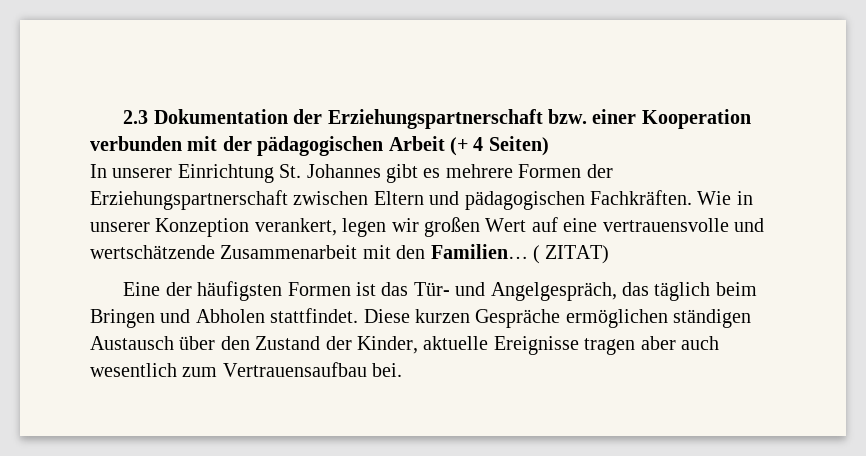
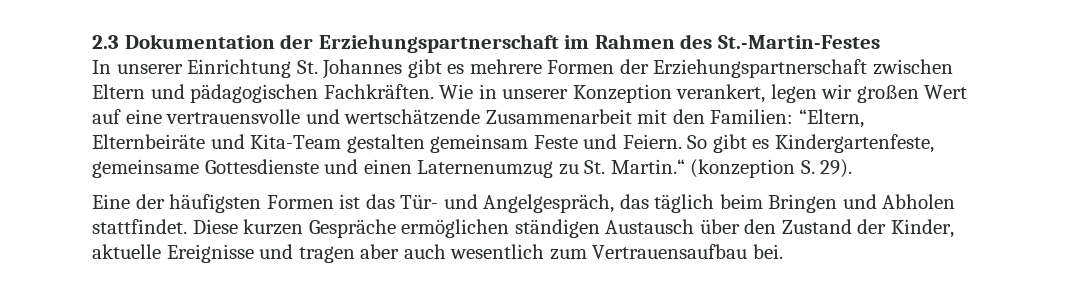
- 2.3 Dokumentation der Erziehungspartnerschaft bzw. einer Kooperation verbunden mit der pädagogischen Arbeit (+ 4 Seiten)
+ 2.3 Dokumentation der Erziehungspartnerschaft im Rahmen des St.-Martin-Festes
- Wie in unserer Konzeption verankert, legen wir großen Wert auf eine vertrauensvolle und wertschätzende Zusammenarbeit mit den Familien… ( ZITAT)
+ Wie in unserer Konzeption verankert, legen wir großen Wert auf eine vertrauensvolle und wertschätzende Zusammenarbeit mit den Familien: “Eltern, Elternbeiräte und Kita-Team gestalten gemeinsam Feste und Feiern. So gibt es Kindergartenfeste, gemeinsame Gottesdienste und einen Laternenumzug zu St. Martin.“ (konzeption S. 29).
- Diese kurzen Gespräche ermöglichen ständigen Austausch über den Zustand der Kinder, aktuelle Ereignisse tragen aber auch wesentlich zum Vertrauensaufbau bei.
+ Diese kurzen Gespräche ermöglichen ständigen Austausch über den Zustand der Kinder, aktuelle Ereignisse und tragen aber auch wesentlich zum Vertrauensaufbau bei.

